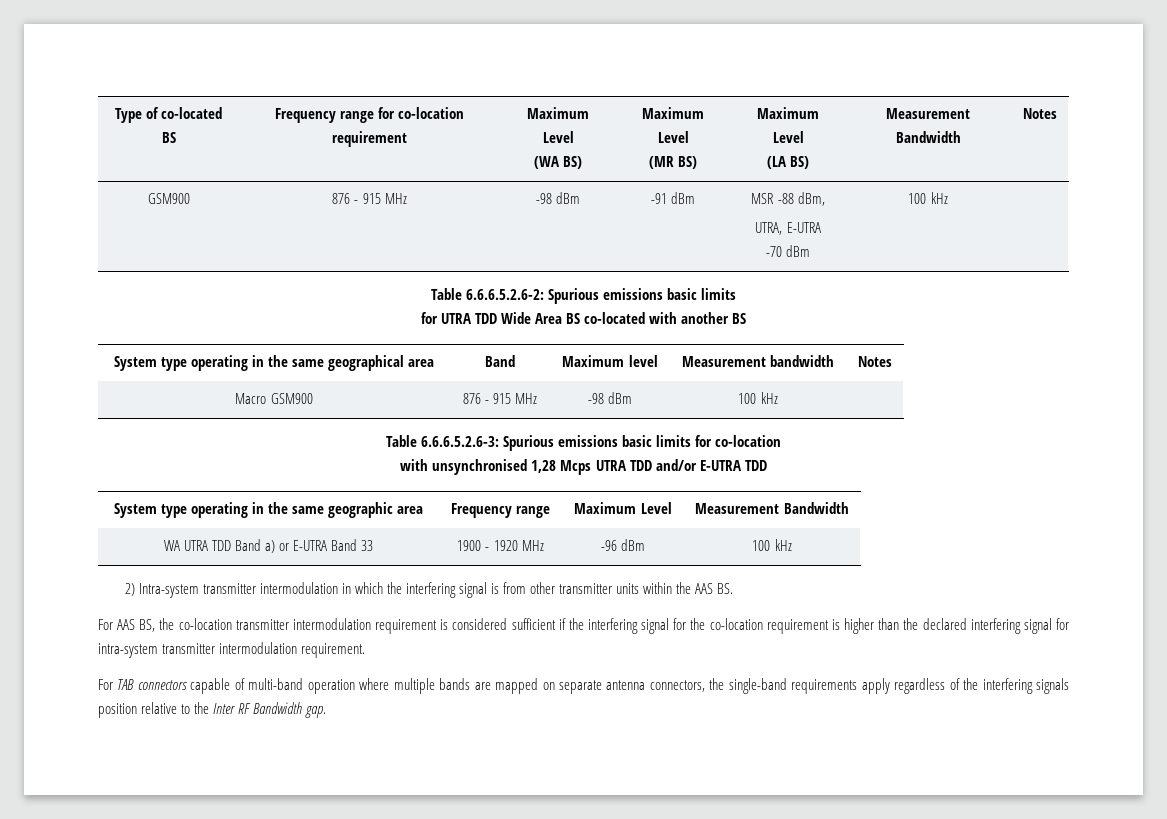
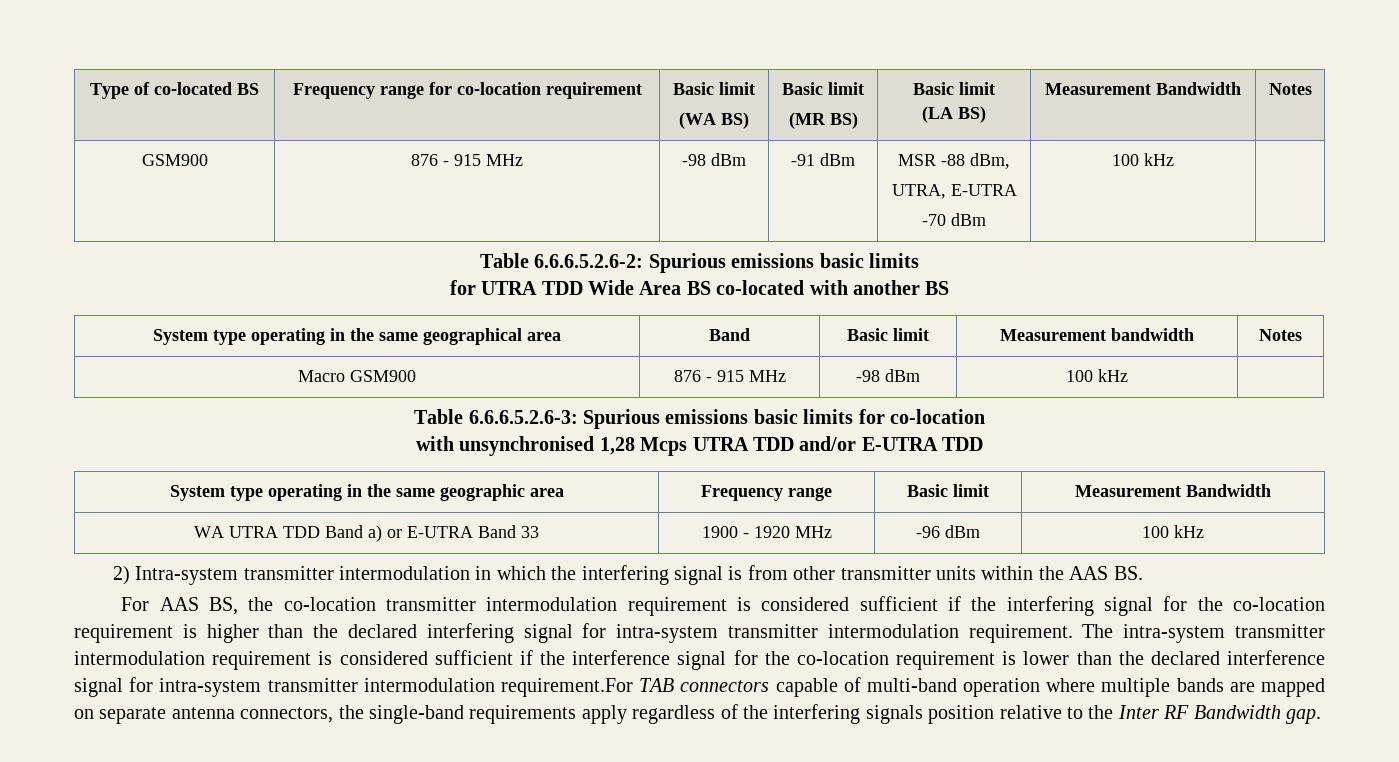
- Type of co-located BS | Frequency range for co-location requirement | Maximum Level
- (WA BS) | Maximum Level
- (MR BS) | Maximum Level
+ Type of co-located BS | Frequency range for co-location requirement | Basic limit
+ (WA BS) | Basic limit
+ (MR BS) | Basic limit
- System type operating in the same geographical area | Band | Maximum level | Measurement bandwidth | Notes
+ System type operating in the same geographical area | Band | Basic limit | Measurement bandwidth | Notes
- System type operating in the same geographic area | Frequency range | Maximum Level | Measurement Bandwidth
+ System type operating in the same geographic area | Frequency range | Basic limit | Measurement Bandwidth
- For AAS BS, the co-location transmitter intermodulation requirement is considered sufficient if the interfering signal for the co-location requirement is higher than the declared interfering signal for intra-system transmitter intermodulation requirement.
- For TAB connectors capable of multi-band operation where multiple bands are mapped on separate antenna connectors, the single-band requirements apply regardless of the interfering signals position relative to the Inter RF Bandwidth gap.
+ For AAS BS, the co-location transmitter intermodulation requirement is considered sufficient if the interfering signal for the co-location requirement is higher than the declared interfering signal for intra-system transmitter intermodulation requirement. The intra-system transmitter intermodulation requirement is considered sufficient if the interference signal for the co-location requirement is lower than the declared interference signal for intra-system transmitter intermodulation requirement.For TAB connectors capable of multi-band operation where multiple bands are mapped on separate antenna connectors, the single-band requirements apply regardless of the interfering signals position relative to the Inter RF Bandwidth gap.

